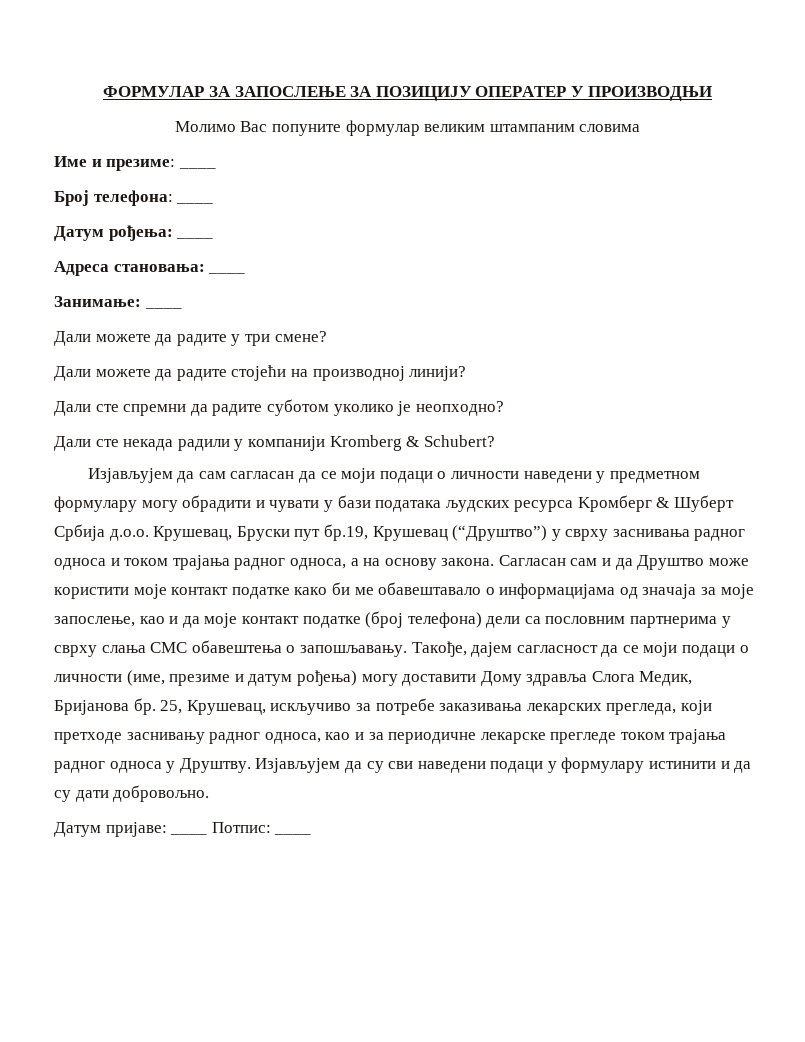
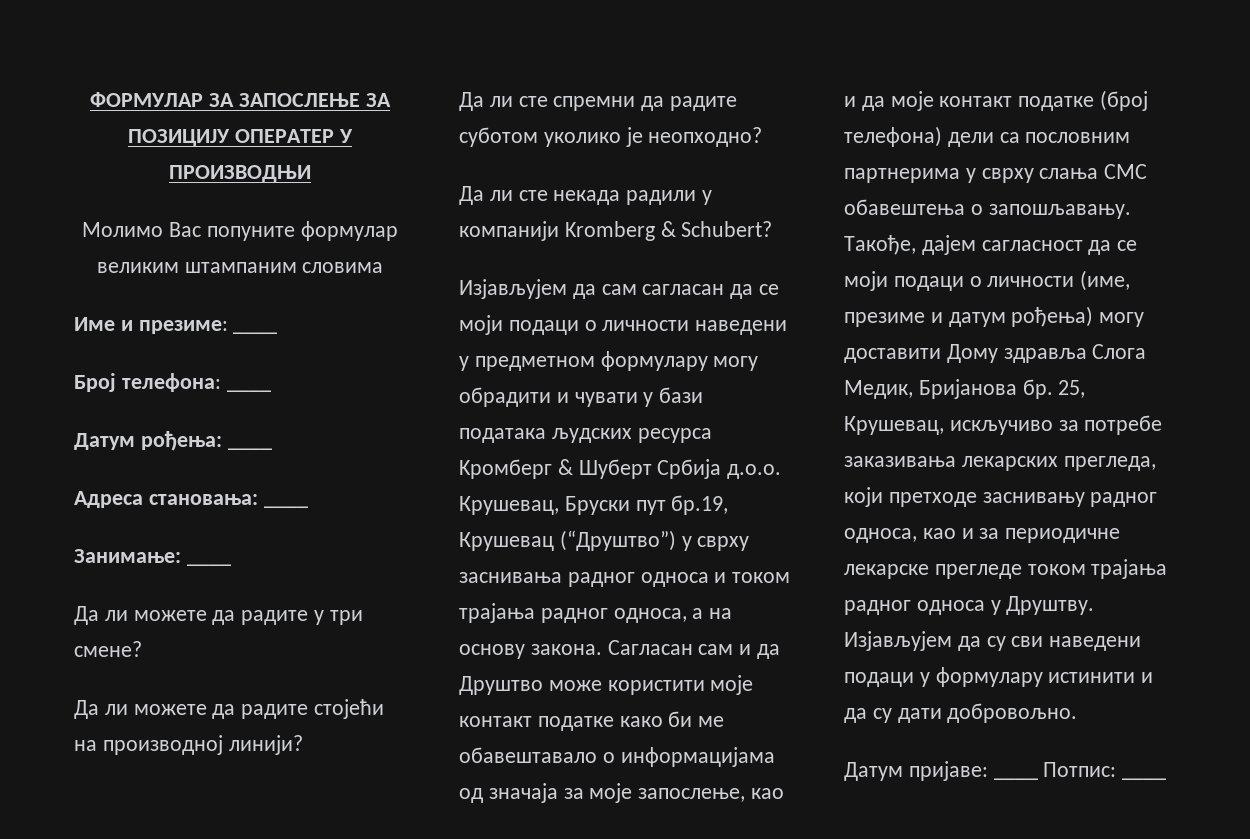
- Дали можете да радите у три смене?
+ Да ли можете да радите у три смене?
- Дали можете да радите стојећи на производној линији?
+ Да ли можете да радите стојећи на производној линији?
- Дали сте спремни да радите суботом уколико је неопходно?
+ Да ли сте спремни да радите суботом уколико је неопходно?
- Дали сте некада радили у компанији Kromberg & Schubert?
+ Да ли сте некада радили у компанији Kromberg & Schubert?

